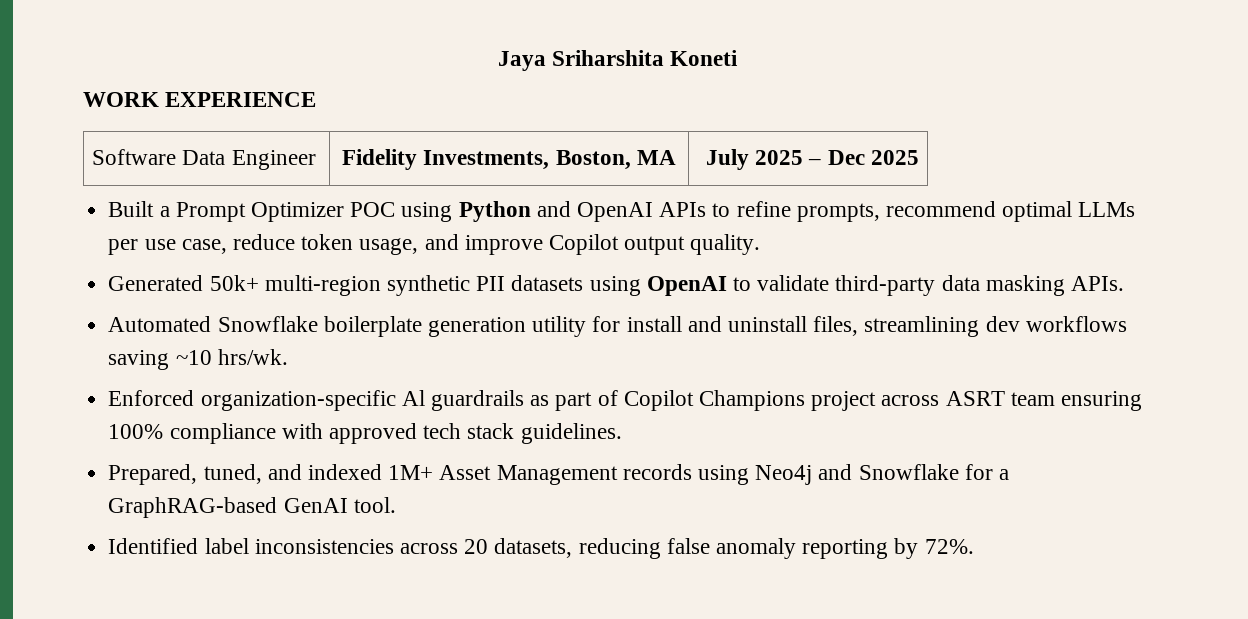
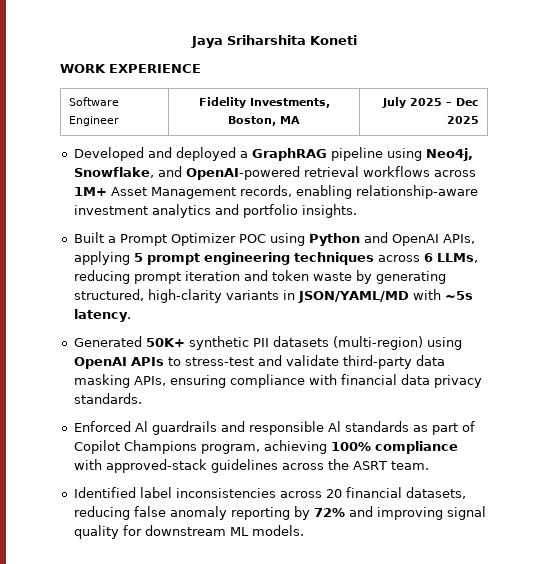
- Software Data Engineer | Fidelity Investments, Boston, MA | July 2025 – Dec 2025
+ Software Engineer | Fidelity Investments, Boston, MA | July 2025 – Dec 2025
+ Developed and deployed a GraphRAG pipeline using Neo4j, Snowflake, and OpenAI-powered retrieval workflows across 1M+ Asset Management records, enabling relationship-aware investment analytics and portfolio insights.
- Built a Prompt Optimizer POC using Python and OpenAI APIs to refine prompts, recommend optimal LLMs per use case, reduce token usage, and improve Copilot output quality.
+ Built a Prompt Optimizer POC using Python and OpenAI APIs, applying 5 prompt engineering techniques across 6 LLMs, reducing prompt iteration and token waste by generating structured, high-clarity variants in JSON/YAML/MD with ~5s latency.
- Generated 50k+ multi-region synthetic PII datasets using OpenAI to validate third-party data masking APIs.
- Automated Snowflake boilerplate generation utility for install and uninstall files, streamlining dev workflows saving ~10 hrs/wk.
+ Generated 50K+ synthetic PII datasets (multi-region) using OpenAI APIs to stress-test and validate third-party data masking APIs, ensuring compliance with financial data privacy standards.
- Enforced organization-specific Al guardrails as part of Copilot Champions project across ASRT team ensuring 100% compliance with approved tech stack guidelines.
- Prepared, tuned, and indexed 1M+ Asset Management records using Neo4j and Snowflake for a GraphRAG-based GenAI tool.
+ Enforced Al guardrails and responsible Al standards as part of Copilot Champions program, achieving 100% compliance with approved-stack guidelines across the ASRT team.
- Identified label inconsistencies across 20 datasets, reducing false anomaly reporting by 72%.
+ Identified label inconsistencies across 20 financial datasets, reducing false anomaly reporting by 72% and improving signal quality for downstream ML models.

